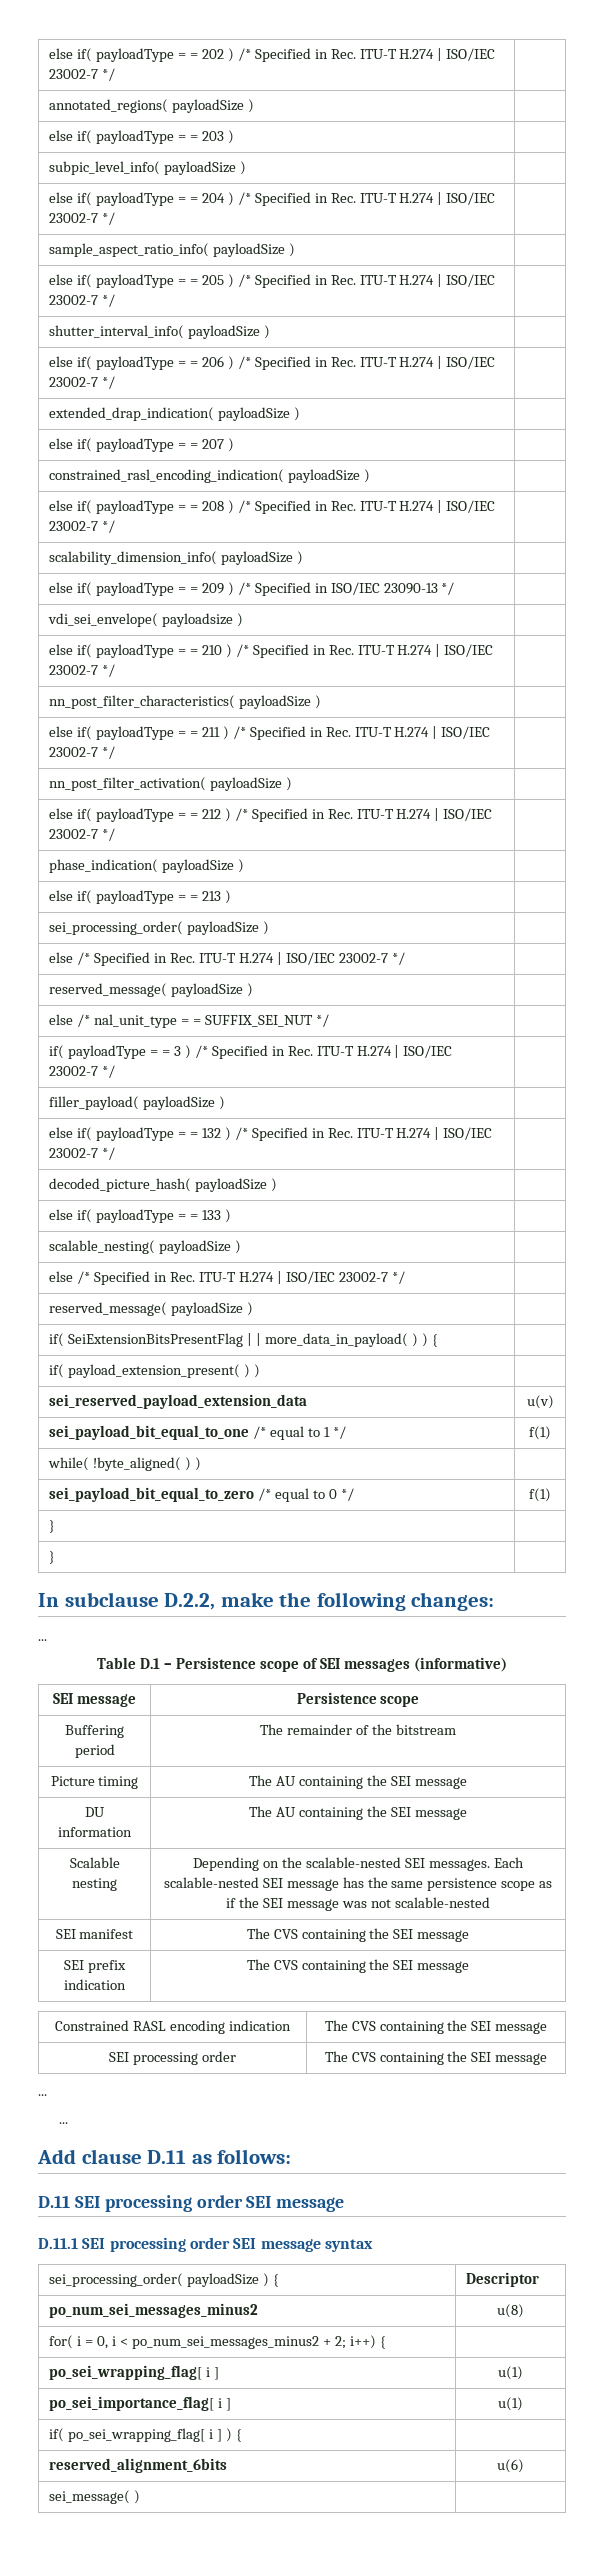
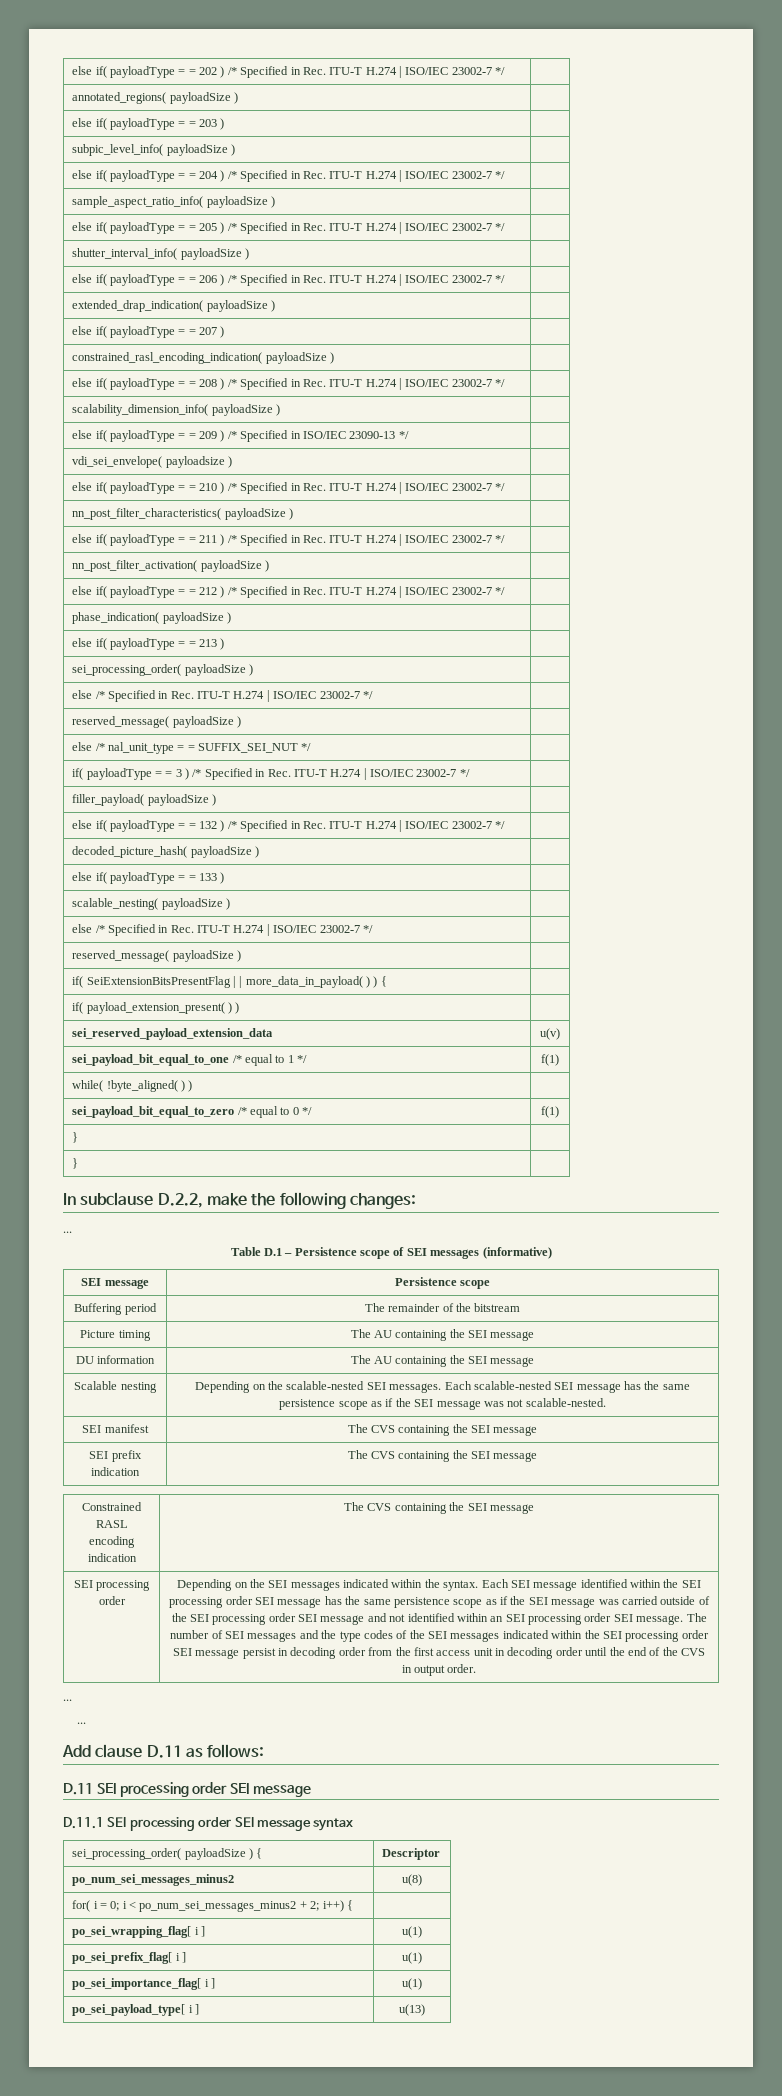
- Scalable nesting | Depending on the scalable-nested SEI messages. Each scalable-nested SEI message has the same persistence scope as if the SEI message was not scalable-nested
+ Scalable nesting | Depending on the scalable-nested SEI messages. Each scalable-nested SEI message has the same persistence scope as if the SEI message was not scalable-nested.
- SEI processing order | The CVS containing the SEI message
+ SEI processing order | Depending on the SEI messages indicated within the syntax. Each SEI message identified within the SEI processing order SEI message has the same persistence scope as if the SEI message was carried outside of the SEI processing order SEI message and not identified within an SEI processing order SEI message. The number of SEI messages and the type codes of the SEI messages indicated within the SEI processing order SEI message persist in decoding order from the first access unit in decoding order until the end of the CVS in output order.
- for( i = 0, i < po_num_sei_messages_minus2 + 2; i++) { |
+ for( i = 0; i < po_num_sei_messages_minus2 + 2; i++) { |
+ po_sei_prefix_flag[ i ] | u(1)
- if( po_sei_wrapping_flag[ i ] ) { |
- reserved_alignment_6bits | u(6)
- sei_message( ) |
+ po_sei_payload_type[ i ] | u(13)

